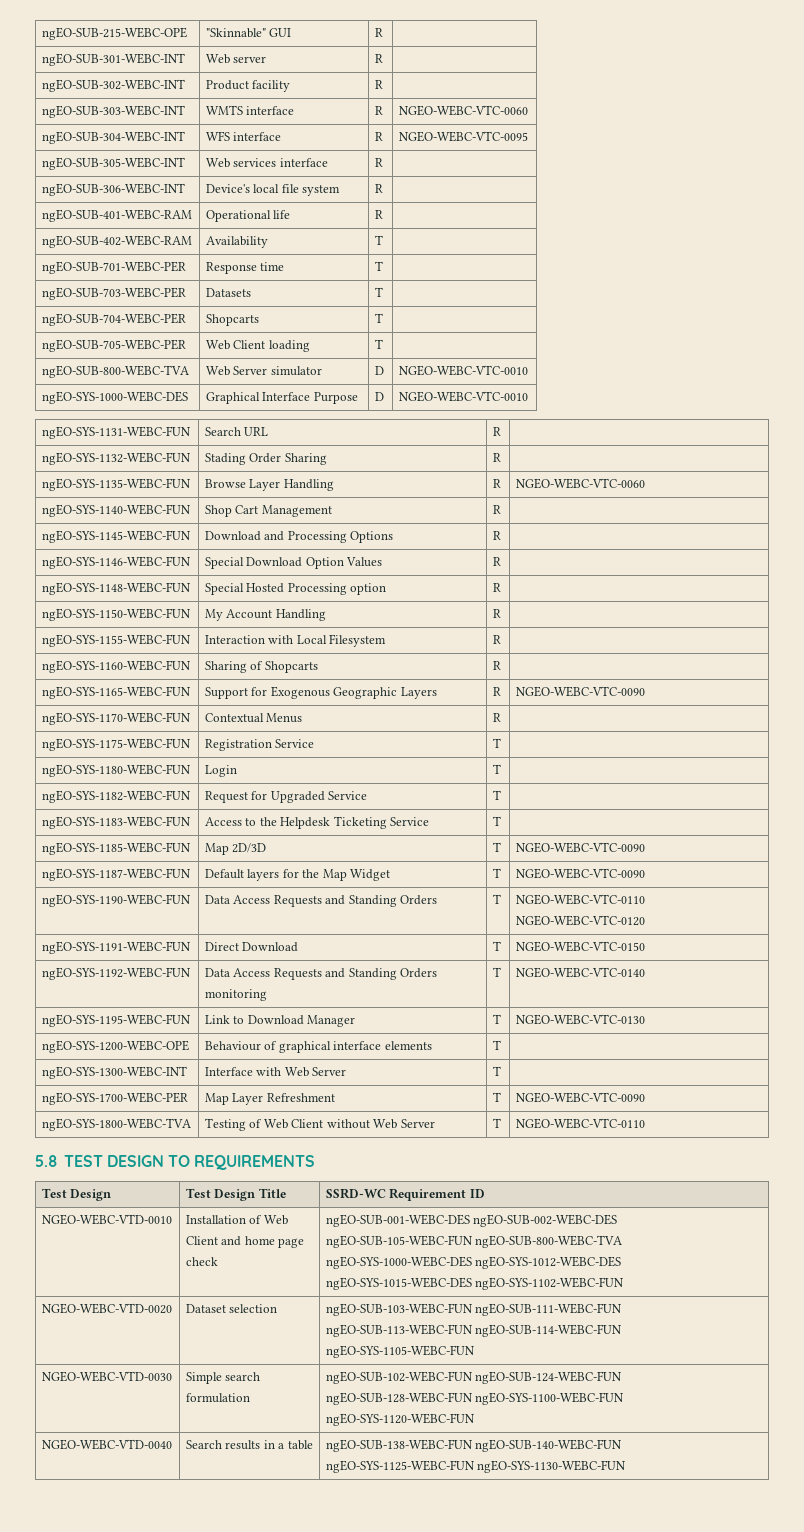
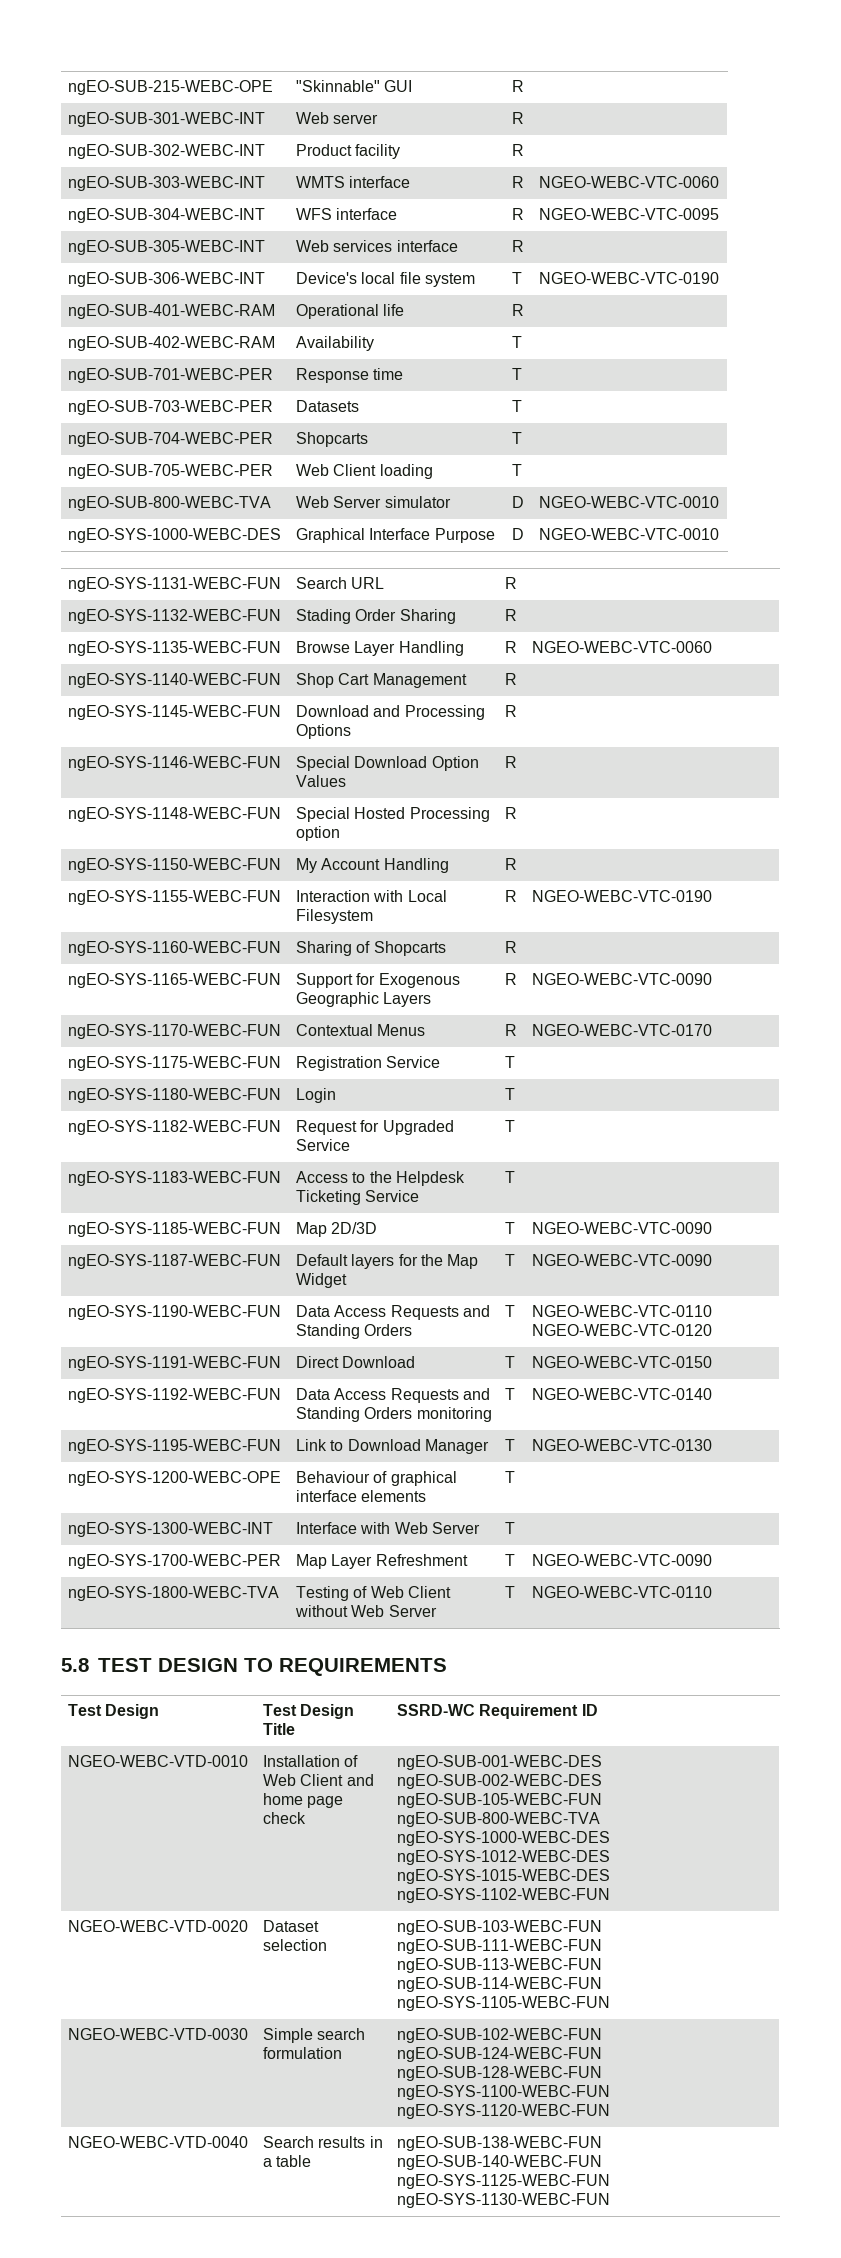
- ngEO-SUB-306-WEBC-INT | Device's local file system | R |
+ ngEO-SUB-306-WEBC-INT | Device's local file system | T | NGEO-WEBC-VTC-0190
- ngEO-SYS-1155-WEBC-FUN | Interaction with Local Filesystem | R |
+ ngEO-SYS-1155-WEBC-FUN | Interaction with Local Filesystem | R | NGEO-WEBC-VTC-0190
- ngEO-SYS-1170-WEBC-FUN | Contextual Menus | R |
+ ngEO-SYS-1170-WEBC-FUN | Contextual Menus | R | NGEO-WEBC-VTC-0170

